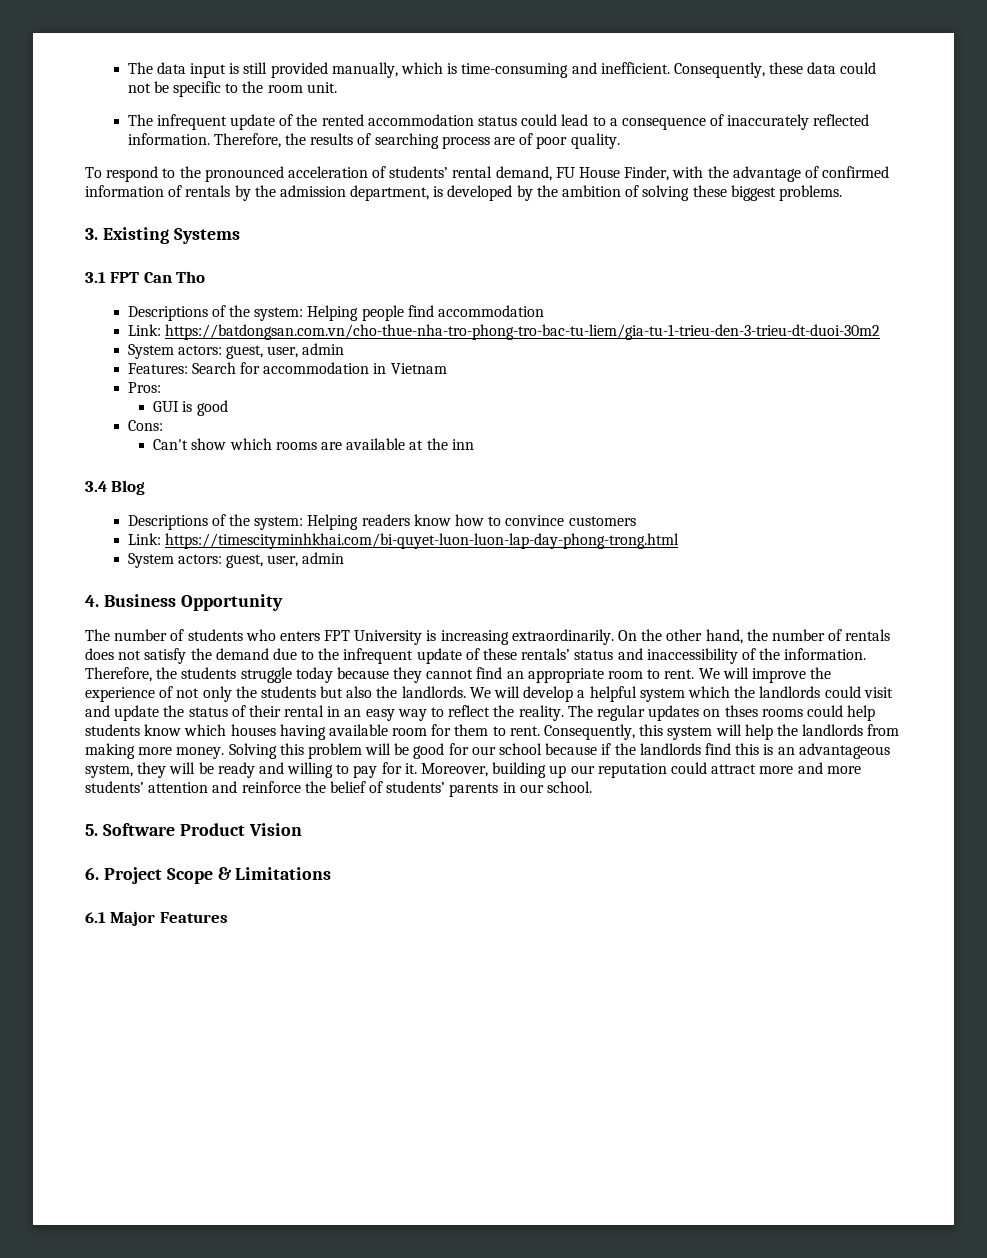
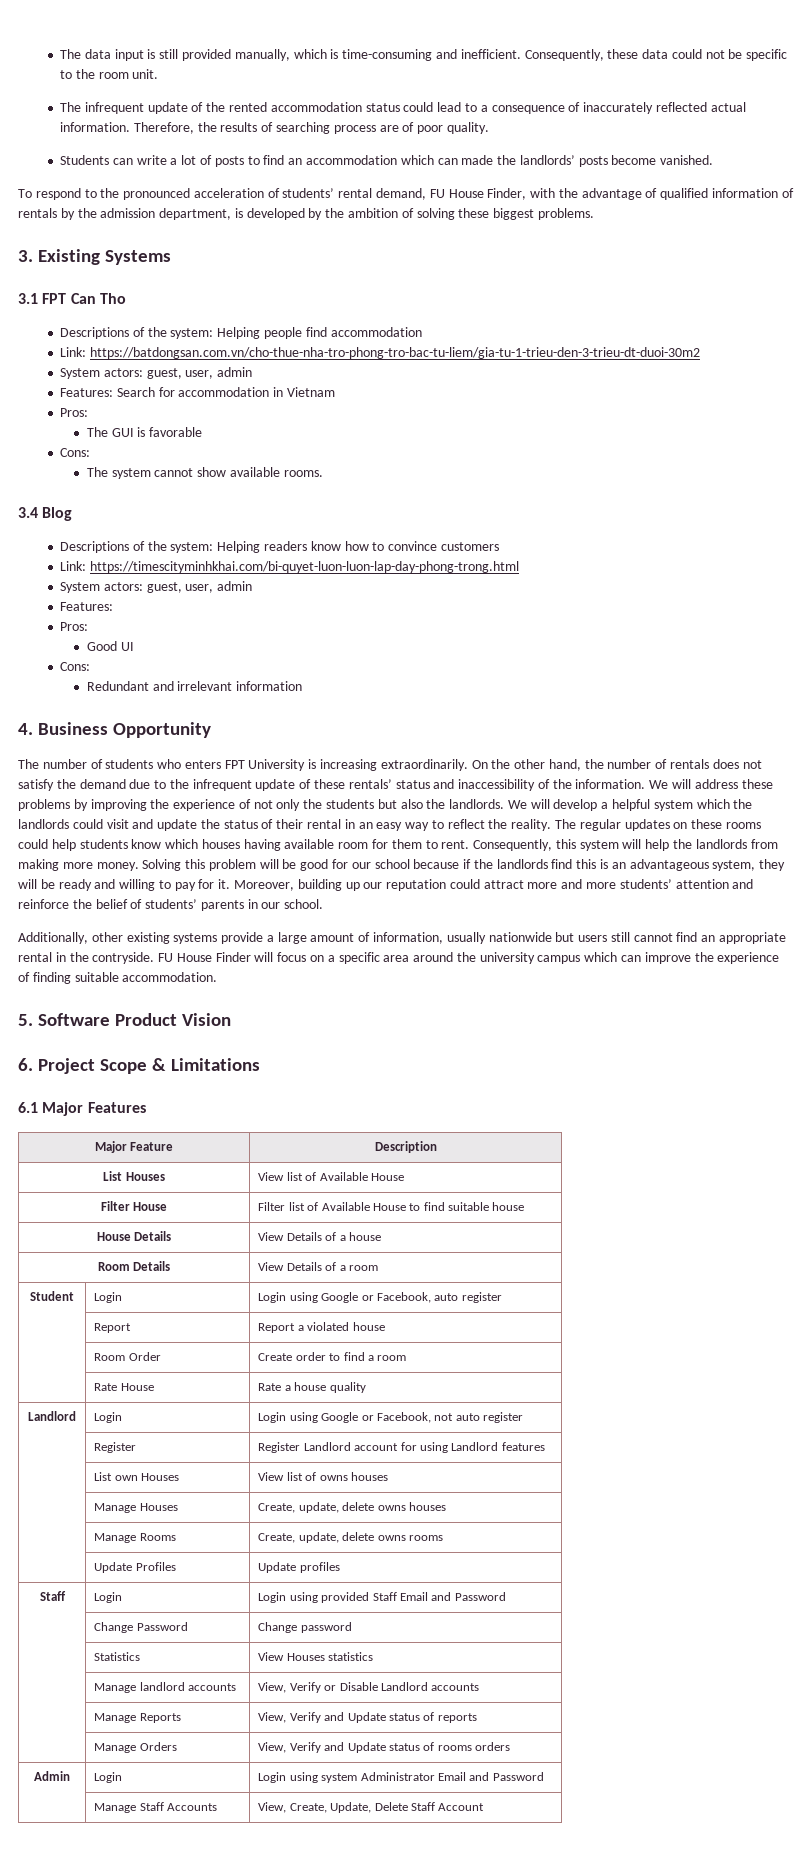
- The infrequent update of the rented accommodation status could lead to a consequence of inaccurately reflected information.
+ The infrequent update of the rented accommodation status could lead to a consequence of inaccurately reflected actual information.
+ Students can write a lot of posts to find an accommodation which can made the landlords’ posts become vanished.
- To respond to the pronounced acceleration of students’ rental demand, FU House Finder, with the advantage of confirmed information of rentals by the admission department, is developed by the ambition of solving these biggest problems.
+ To respond to the pronounced acceleration of students’ rental demand, FU House Finder, with the advantage of qualified information of rentals by the admission department, is developed by the ambition of solving these biggest problems.
- GUI is good
+ The GUI is favorable
  Cons:
- Can't show which rooms are available at the inn
+ The system cannot show available rooms.
  Link: https://timescityminhkhai.com/bi-quyet-luon-luon-lap-day-phong-trong.html
  System actors: guest, user, admin
+ Features:
+ Pros:
+ Good UI
+ Cons:
+ Redundant and irrelevant information
- Therefore, the students struggle today because they cannot find an appropriate room to rent. We will improve the experience of not only the students but also the landlords.
+ We will address these problems by improving the experience of not only the students but also the landlords.
- The regular updates on thses rooms could help students know which houses having available room for them to rent.
+ The regular updates on these rooms could help students know which houses having available room for them to rent.
+ Additionally, other existing systems provide a large amount of information, usually nationwide but users still cannot find an appropriate rental in the contryside. FU House Finder will focus on a specific area around the university campus which can improve the experience of finding suitable accommodation.
+ Major Feature | Description
+ List Houses | View list of Available House
+ Filter House | Filter list of Available House to find suitable house
+ House Details | View Details of a house
+ Room Details | View Details of a room
+ Student | Login | Login using Google or Facebook, auto register
+ | Report | Report a violated house
+ | Room Order | Create order to find a room
+ | Rate House | Rate a house quality
+ Landlord | Login | Login using Google or Facebook, not auto register
+ | Register | Register Landlord account for using Landlord features
+ | List own Houses | View list of owns houses
+ | Manage Houses | Create, update, delete owns houses
+ | Manage Rooms | Create, update, delete owns rooms
+ | Update Profiles | Update profiles
+ Staff | Login | Login using provided Staff Email and Password
+ | Change Password | Change password
+ | Statistics | View Houses statistics
+ | Manage landlord accounts | View, Verify or Disable Landlord accounts
+ | Manage Reports | View, Verify and Update status of reports
+ | Manage Orders | View, Verify and Update status of rooms orders
+ Admin | Login | Login using system Administrator Email and Password
+ | Manage Staff Accounts | View, Create, Update, Delete Staff Account

